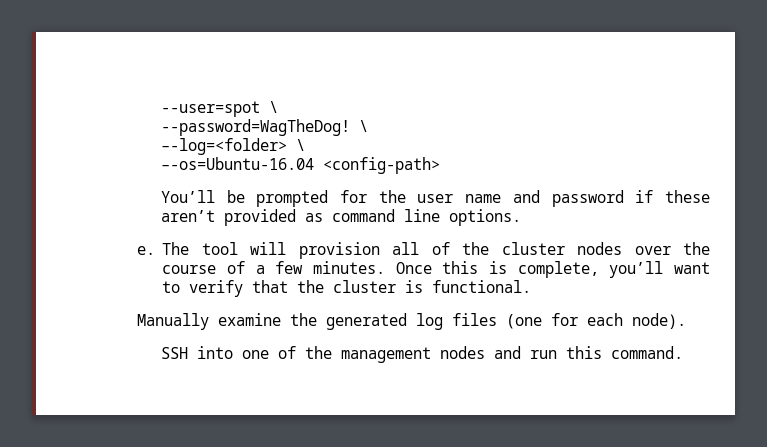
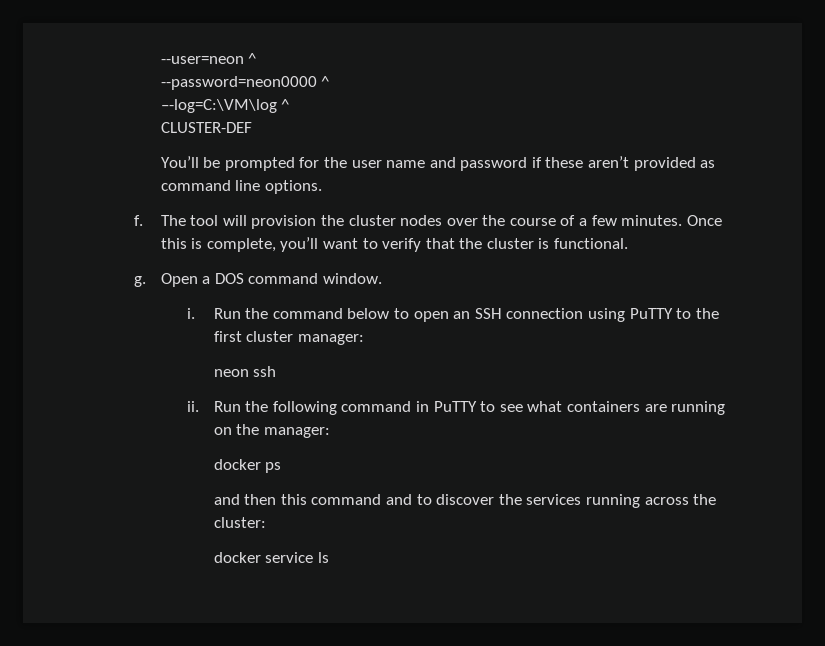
- --user=spot \
- --password=WagTheDog! \
- –-log=<folder> \
- –-os=Ubuntu-16.04 <config-path>
+ --user=neon ^
+ --password=neon0000 ^
+ –-log=C:\VM\log ^
+ CLUSTER-DEF
- e.
+ f.
- The tool will provision all of the cluster nodes over the course of a few minutes.
+ The tool will provision the cluster nodes over the course of a few minutes.
- Manually examine the generated log files (one for each node).
- SSH into one of the management nodes and run this command.
+ g. Open a DOS command window.
+ i. Run the command below to open an SSH connection using PuTTY to the first cluster manager:
+ neon ssh
+ ii. Run the following command in PuTTY to see what containers are running on the manager:
+ docker ps
+ and then this command and to discover the services running across the cluster:
+ docker service ls

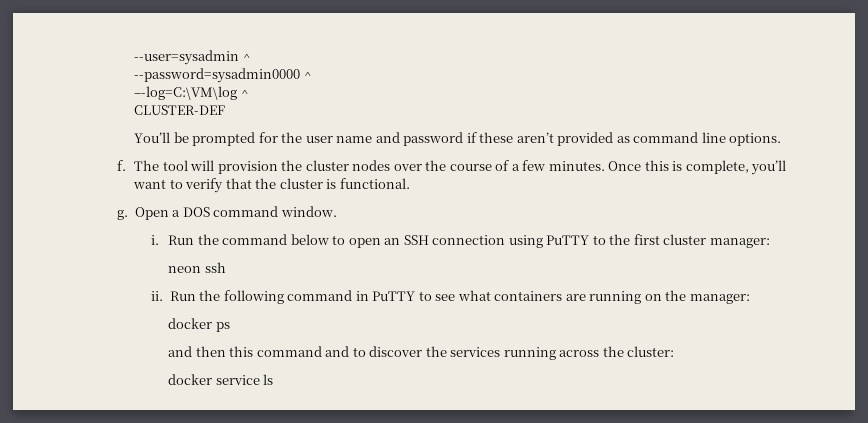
- --user=neon ^
- --password=neon0000 ^
+ --user=sysadmin ^
+ --password=sysadmin0000 ^

